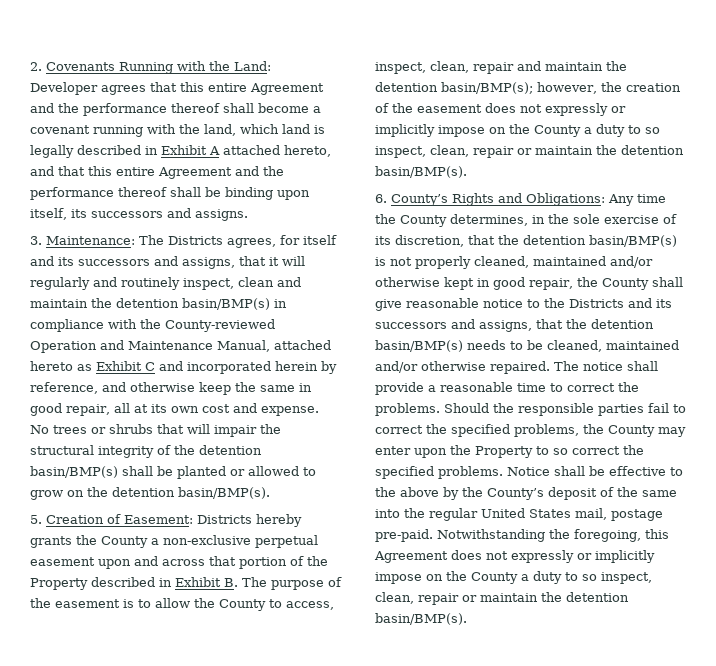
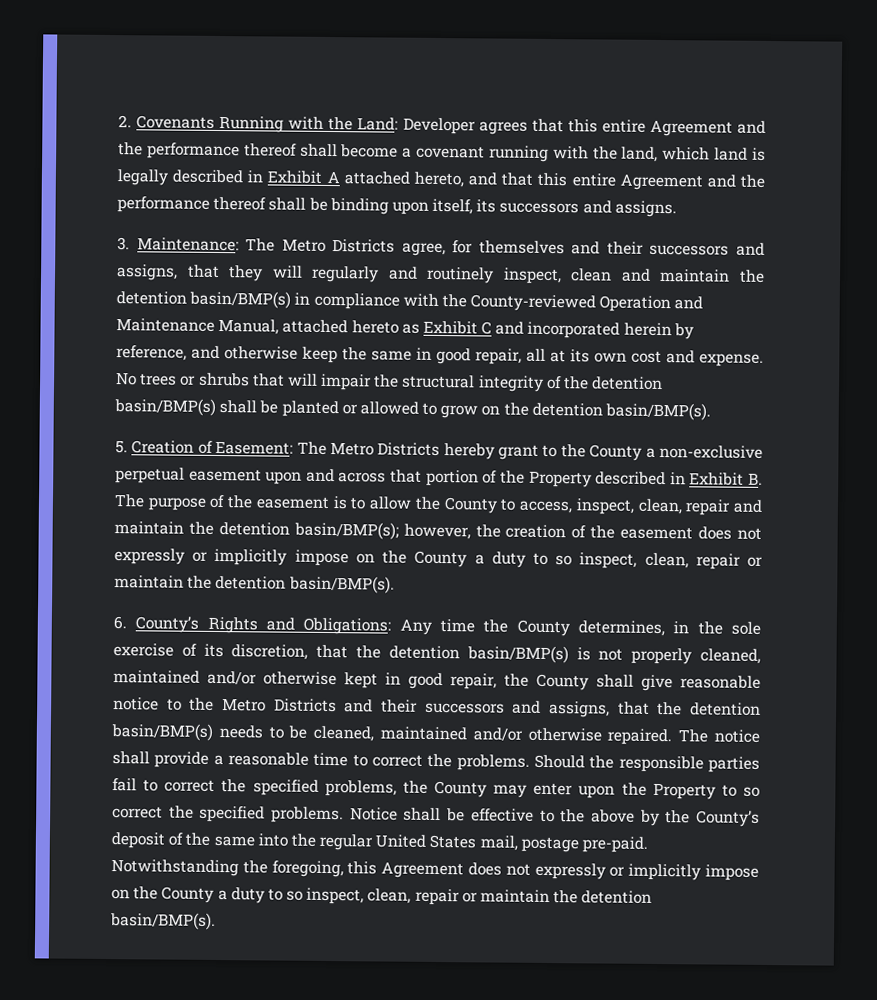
- 3. Maintenance: The Districts agrees, for itself and its successors and assigns, that it will regularly and routinely inspect, clean and maintain the detention basin/BMP(s) in compliance with the County-reviewed Operation and Maintenance Manual, attached hereto as Exhibit C and incorporated herein by reference, and otherwise keep the same in good repair, all at its own cost and expense.
+ 3. Maintenance: The Metro Districts agree, for themselves and their successors and assigns, that they will regularly and routinely inspect, clean and maintain the detention basin/BMP(s) in compliance with the County-reviewed Operation and Maintenance Manual, attached hereto as Exhibit C and incorporated herein by reference, and otherwise keep the same in good repair, all at its own cost and expense.
- Districts hereby grants the County a non-exclusive perpetual easement upon and across that portion of the Property described in Exhibit B. The purpose of the easement is to allow the County to access, inspect, clean, repair and maintain the detention basin/BMP(s);
+ The Metro Districts hereby grant to the County a non-exclusive perpetual easement upon and across that portion of the Property described in Exhibit B. The purpose of the easement is to allow the County to access, inspect, clean, repair and maintain the detention basin/BMP(s);
- 6. County’s Rights and Obligations: Any time the County determines, in the sole exercise of its discretion, that the detention basin/BMP(s) is not properly cleaned, maintained and/or otherwise kept in good repair, the County shall give reasonable notice to the Districts and its successors and assigns, that the detention basin/BMP(s) needs to be cleaned, maintained and/or otherwise repaired.
+ 6. County’s Rights and Obligations: Any time the County determines, in the sole exercise of its discretion, that the detention basin/BMP(s) is not properly cleaned, maintained and/or otherwise kept in good repair, the County shall give reasonable notice to the Metro Districts and their successors and assigns, that the detention basin/BMP(s) needs to be cleaned, maintained and/or otherwise repaired.

